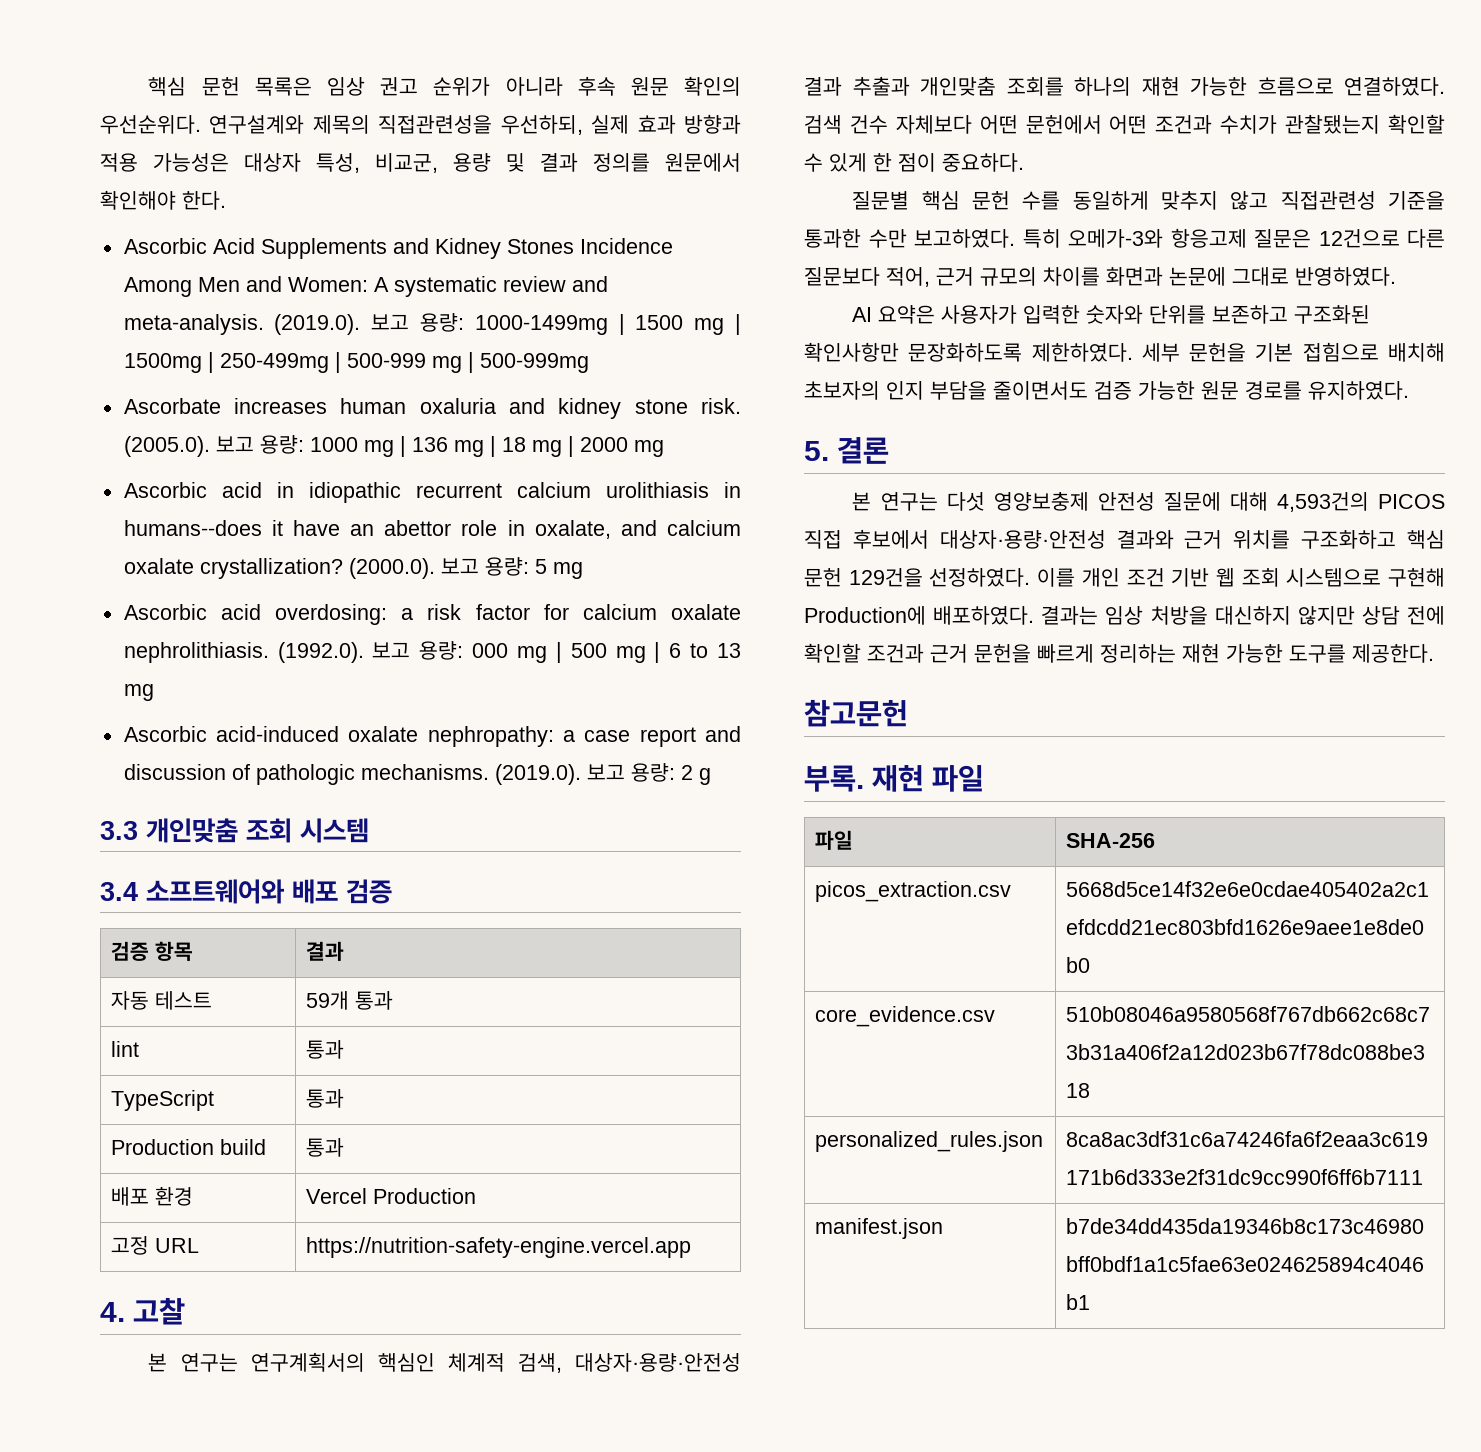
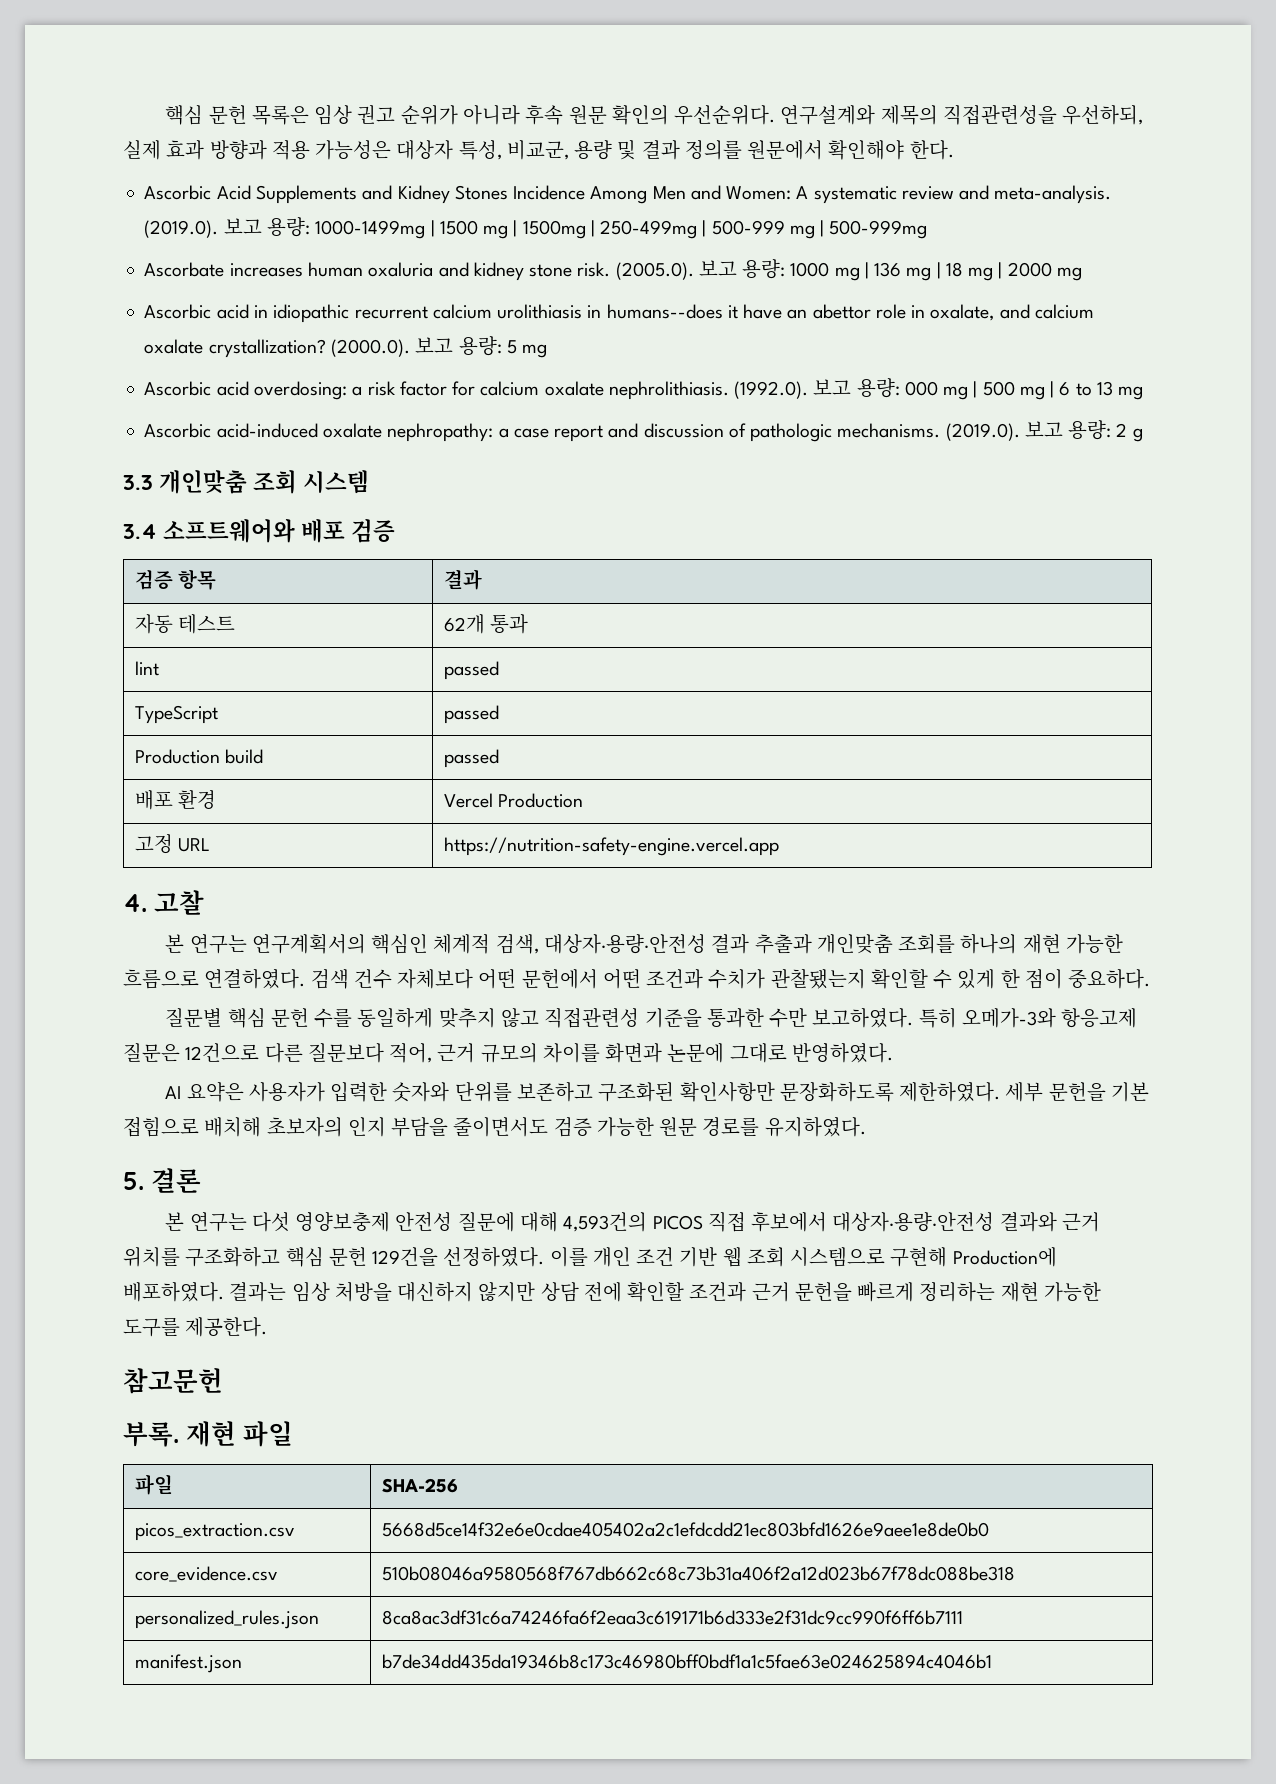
- 자동 테스트 | 59개 통과
+ 자동 테스트 | 62개 통과
- lint | 통과
+ lint | passed
- TypeScript | 통과
+ TypeScript | passed
- Production build | 통과
+ Production build | passed

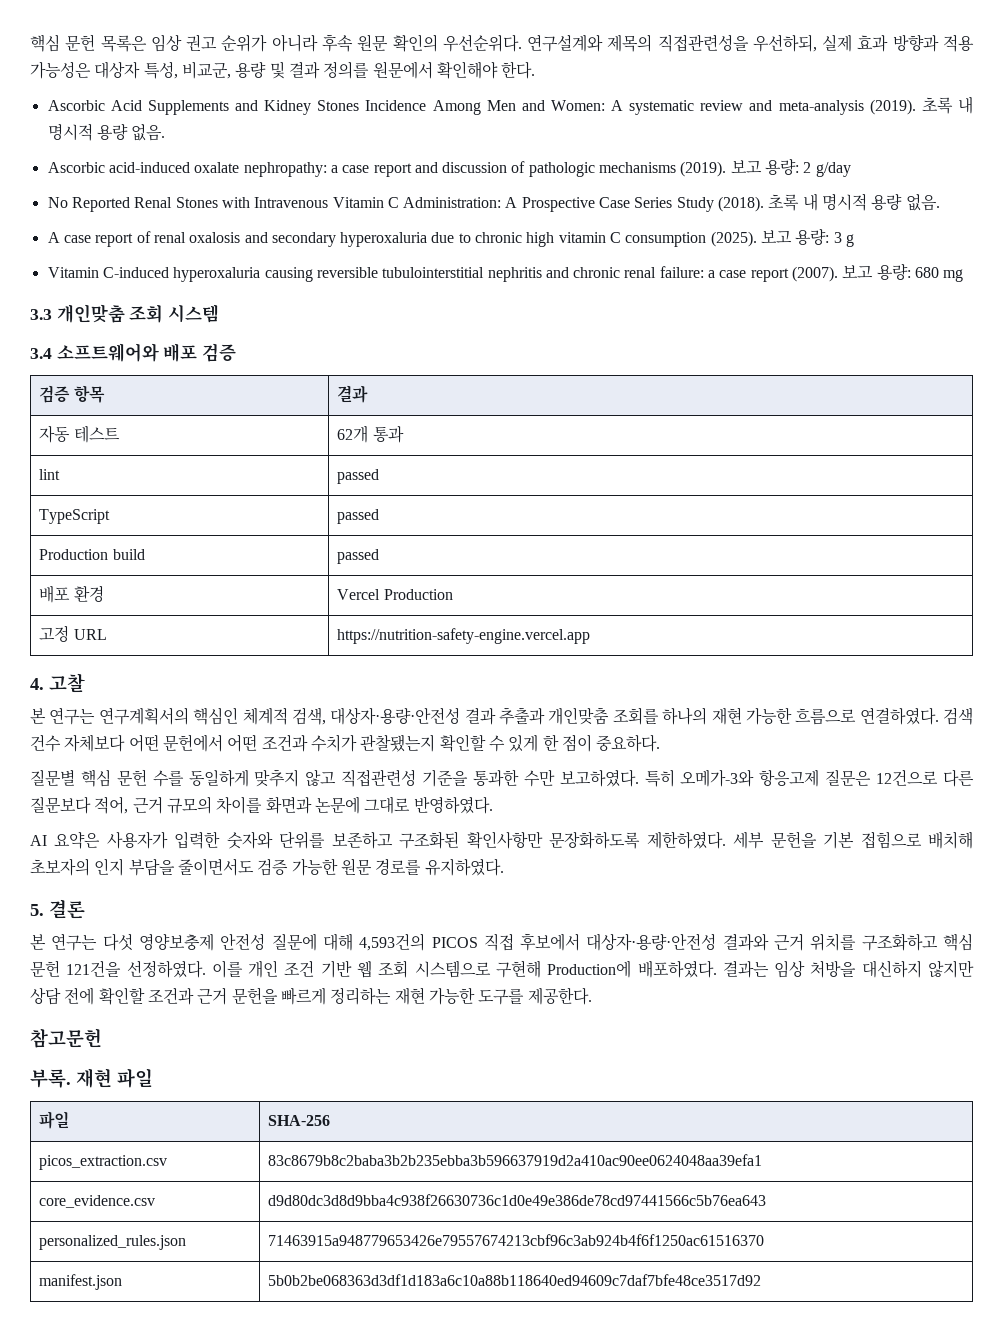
- Ascorbic Acid Supplements and Kidney Stones Incidence Among Men and Women: A systematic review and meta-analysis. (2019.0). 보고 용량: 1000-1499mg | 1500 mg | 1500mg | 250-499mg | 500-999 mg | 500-999mg
- Ascorbate increases human oxaluria and kidney stone risk. (2005.0). 보고 용량: 1000 mg | 136 mg | 18 mg | 2000 mg
- Ascorbic acid in idiopathic recurrent calcium urolithiasis in humans--does it have an abettor role in oxalate, and calcium oxalate crystallization? (2000.0). 보고 용량: 5 mg
- Ascorbic acid overdosing: a risk factor for calcium oxalate nephrolithiasis. (1992.0). 보고 용량: 000 mg | 500 mg | 6 to 13 mg
+ Ascorbic Acid Supplements and Kidney Stones Incidence Among Men and Women: A systematic review and meta-analysis (2019). 초록 내 명시적 용량 없음.
- Ascorbic acid-induced oxalate nephropathy: a case report and discussion of pathologic mechanisms. (2019.0). 보고 용량: 2 g
+ Ascorbic acid-induced oxalate nephropathy: a case report and discussion of pathologic mechanisms (2019). 보고 용량: 2 g/day
+ No Reported Renal Stones with Intravenous Vitamin C Administration: A Prospective Case Series Study (2018). 초록 내 명시적 용량 없음.
+ A case report of renal oxalosis and secondary hyperoxaluria due to chronic high vitamin C consumption (2025). 보고 용량: 3 g
+ Vitamin C-induced hyperoxaluria causing reversible tubulointerstitial nephritis and chronic renal failure: a case report (2007). 보고 용량: 680 mg
- 본 연구는 다섯 영양보충제 안전성 질문에 대해 4,593건의 PICOS 직접 후보에서 대상자·용량·안전성 결과와 근거 위치를 구조화하고 핵심 문헌 129건을 선정하였다.
+ 본 연구는 다섯 영양보충제 안전성 질문에 대해 4,593건의 PICOS 직접 후보에서 대상자·용량·안전성 결과와 근거 위치를 구조화하고 핵심 문헌 121건을 선정하였다.
- picos_extraction.csv | 5668d5ce14f32e6e0cdae405402a2c1efdcdd21ec803bfd1626e9aee1e8de0b0
+ picos_extraction.csv | 83c8679b8c2baba3b2b235ebba3b596637919d2a410ac90ee0624048aa39efa1
- core_evidence.csv | 510b08046a9580568f767db662c68c73b31a406f2a12d023b67f78dc088be318
+ core_evidence.csv | d9d80dc3d8d9bba4c938f26630736c1d0e49e386de78cd97441566c5b76ea643
- personalized_rules.json | 8ca8ac3df31c6a74246fa6f2eaa3c619171b6d333e2f31dc9cc990f6ff6b7111
+ personalized_rules.json | 71463915a948779653426e79557674213cbf96c3ab924b4f6f1250ac61516370
- manifest.json | b7de34dd435da19346b8c173c46980bff0bdf1a1c5fae63e024625894c4046b1
+ manifest.json | 5b0b2be068363d3df1d183a6c10a88b118640ed94609c7daf7bfe48ce3517d92

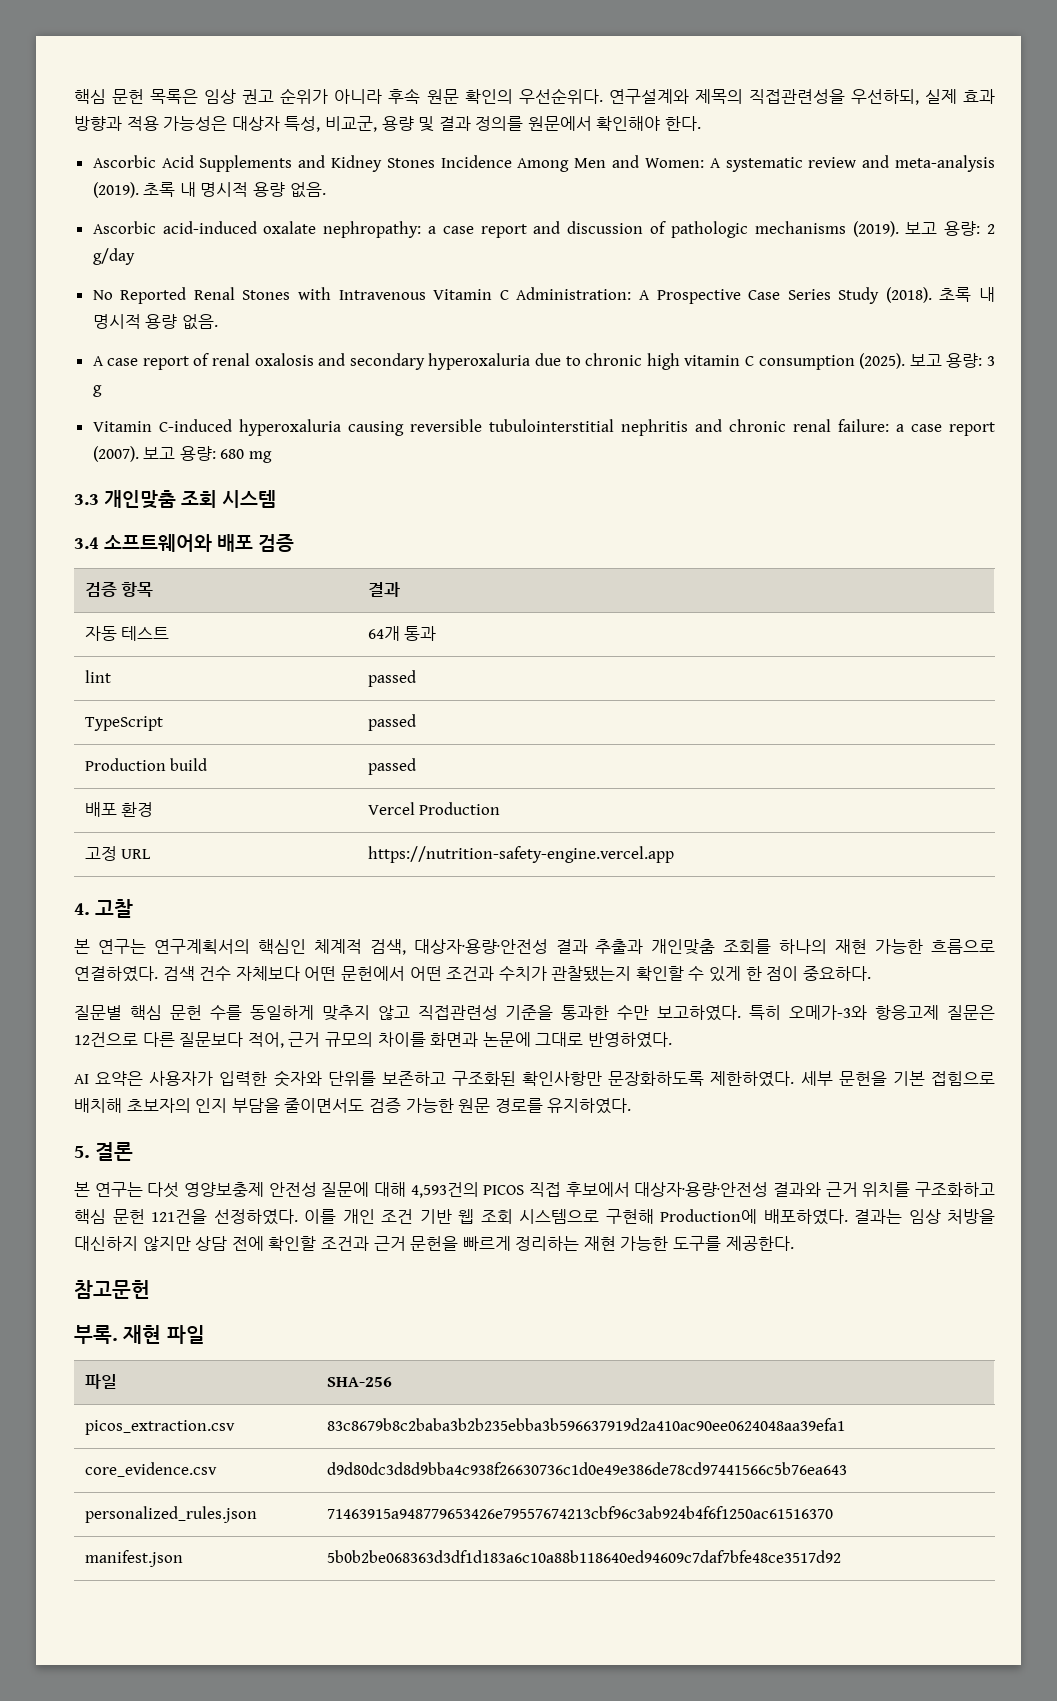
- 자동 테스트 | 62개 통과
+ 자동 테스트 | 64개 통과

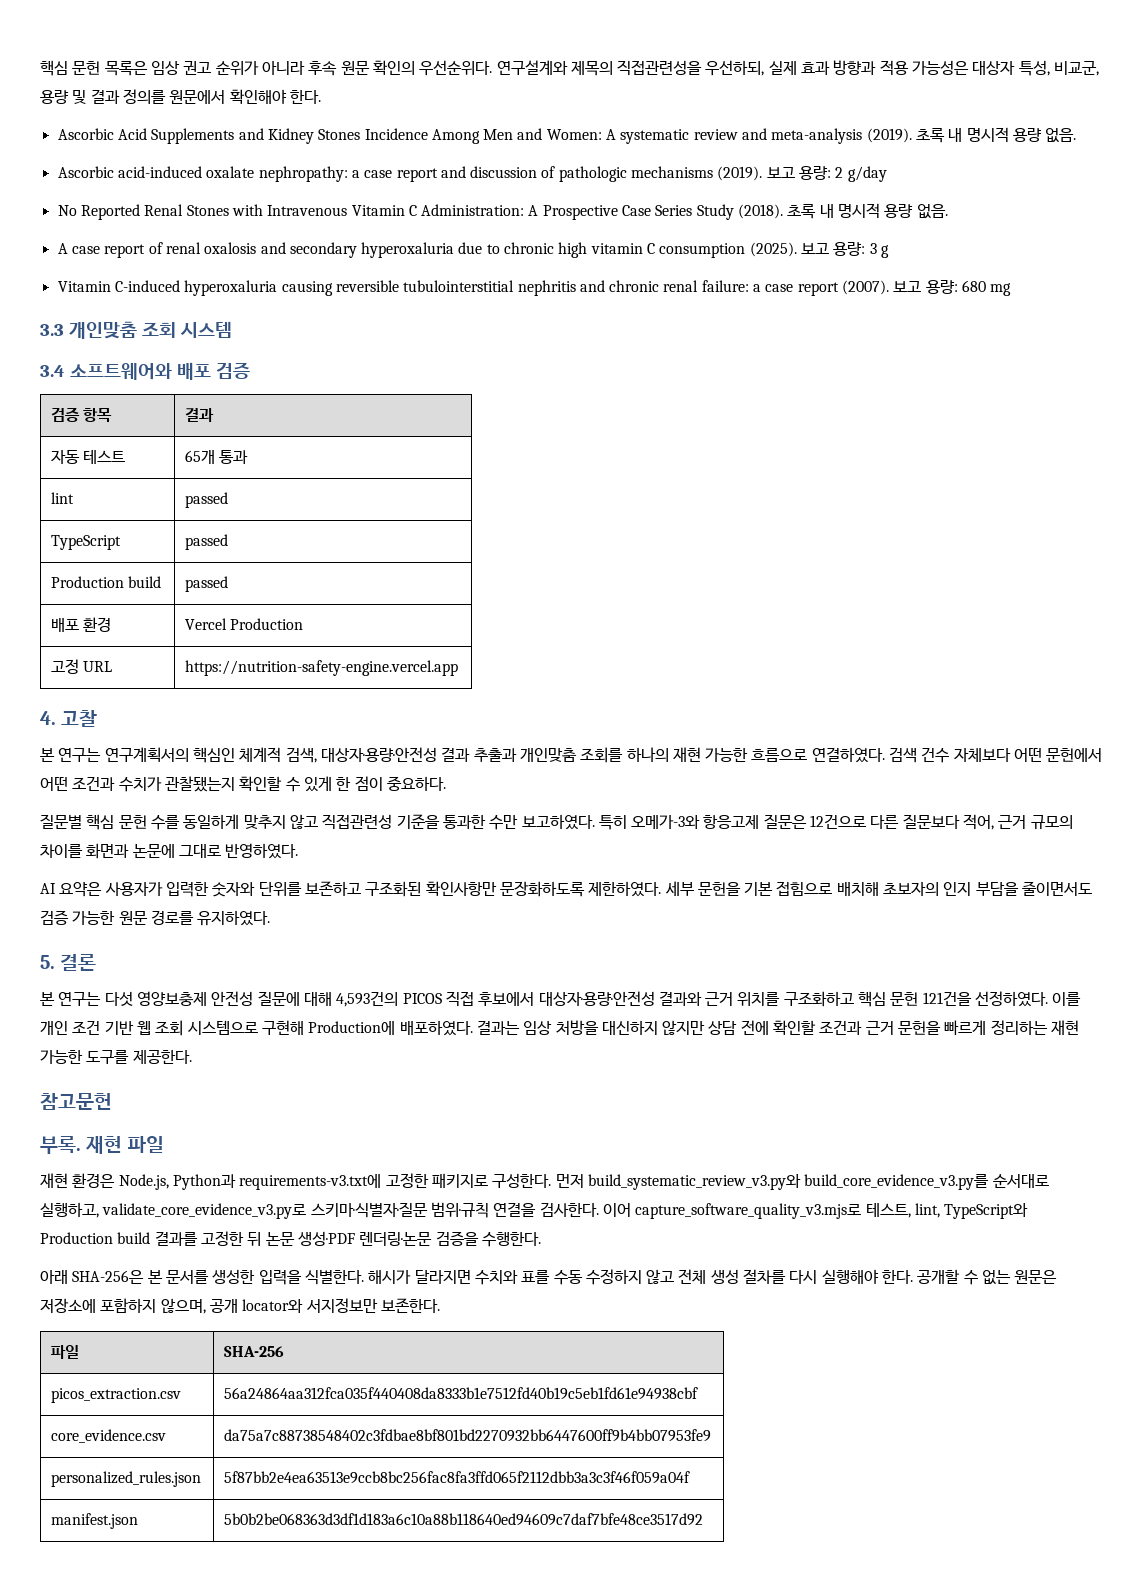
- 자동 테스트 | 64개 통과
+ 자동 테스트 | 65개 통과
+ 재현 환경은 Node.js, Python과 requirements-v3.txt에 고정한 패키지로 구성한다. 먼저 build_systematic_review_v3.py와 build_core_evidence_v3.py를 순서대로 실행하고, validate_core_evidence_v3.py로 스키마·식별자·질문 범위·규칙 연결을 검사한다. 이어 capture_software_quality_v3.mjs로 테스트, lint, TypeScript와 Production build 결과를 고정한 뒤 논문 생성·PDF 렌더링·논문 검증을 수행한다.
+ 아래 SHA-256은 본 문서를 생성한 입력을 식별한다. 해시가 달라지면 수치와 표를 수동 수정하지 않고 전체 생성 절차를 다시 실행해야 한다. 공개할 수 없는 원문은 저장소에 포함하지 않으며, 공개 locator와 서지정보만 보존한다.
- picos_extraction.csv | 83c8679b8c2baba3b2b235ebba3b596637919d2a410ac90ee0624048aa39efa1
+ picos_extraction.csv | 56a24864aa312fca035f440408da8333b1e7512fd40b19c5eb1fd61e94938cbf
- core_evidence.csv | d9d80dc3d8d9bba4c938f26630736c1d0e49e386de78cd97441566c5b76ea643
+ core_evidence.csv | da75a7c88738548402c3fdbae8bf801bd2270932bb6447600ff9b4bb07953fe9
- personalized_rules.json | 71463915a948779653426e79557674213cbf96c3ab924b4f6f1250ac61516370
+ personalized_rules.json | 5f87bb2e4ea63513e9ccb8bc256fac8fa3ffd065f2112dbb3a3c3f46f059a04f

